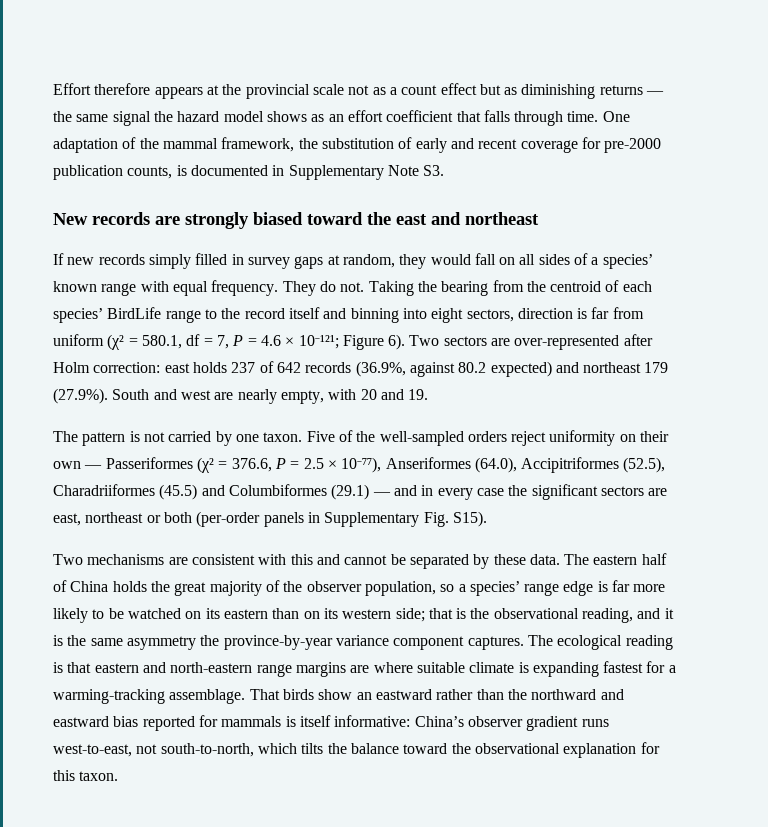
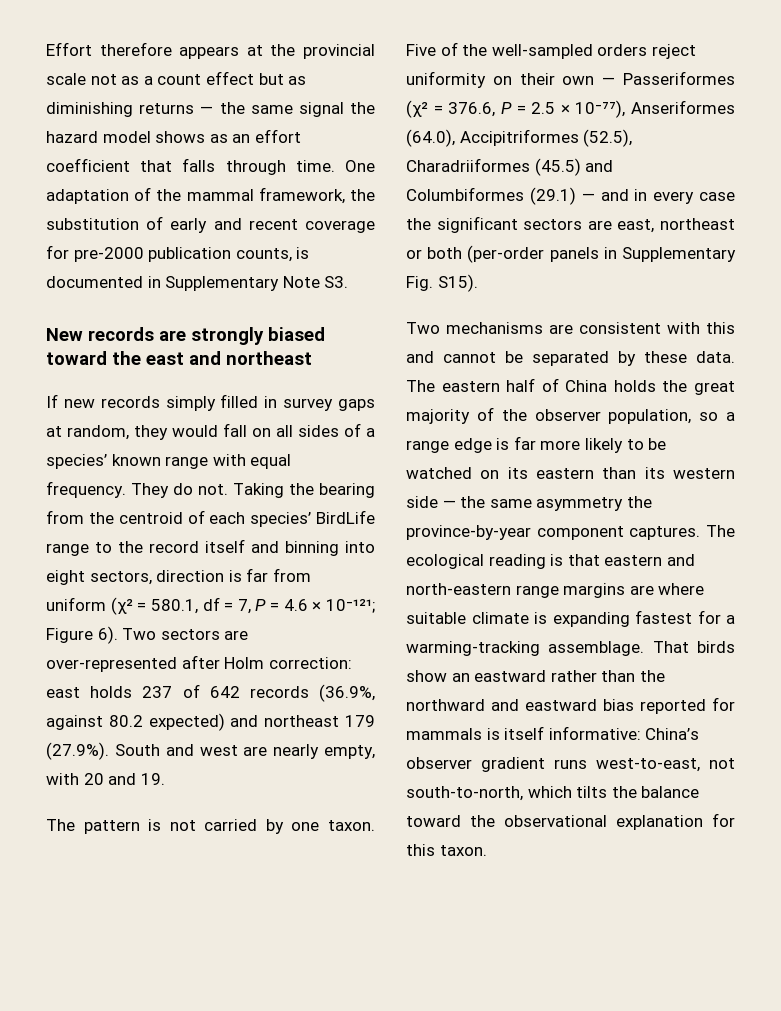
- The eastern half of China holds the great majority of the observer population, so a species’ range edge is far more likely to be watched on its eastern than on its western side; that is the observational reading, and it is the same asymmetry the province-by-year variance component captures.
+ The eastern half of China holds the great majority of the observer population, so a range edge is far more likely to be watched on its eastern than its western side — the same asymmetry the province-by-year component captures.

